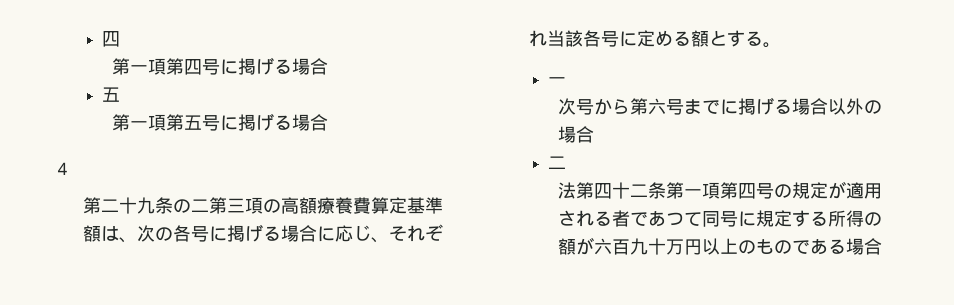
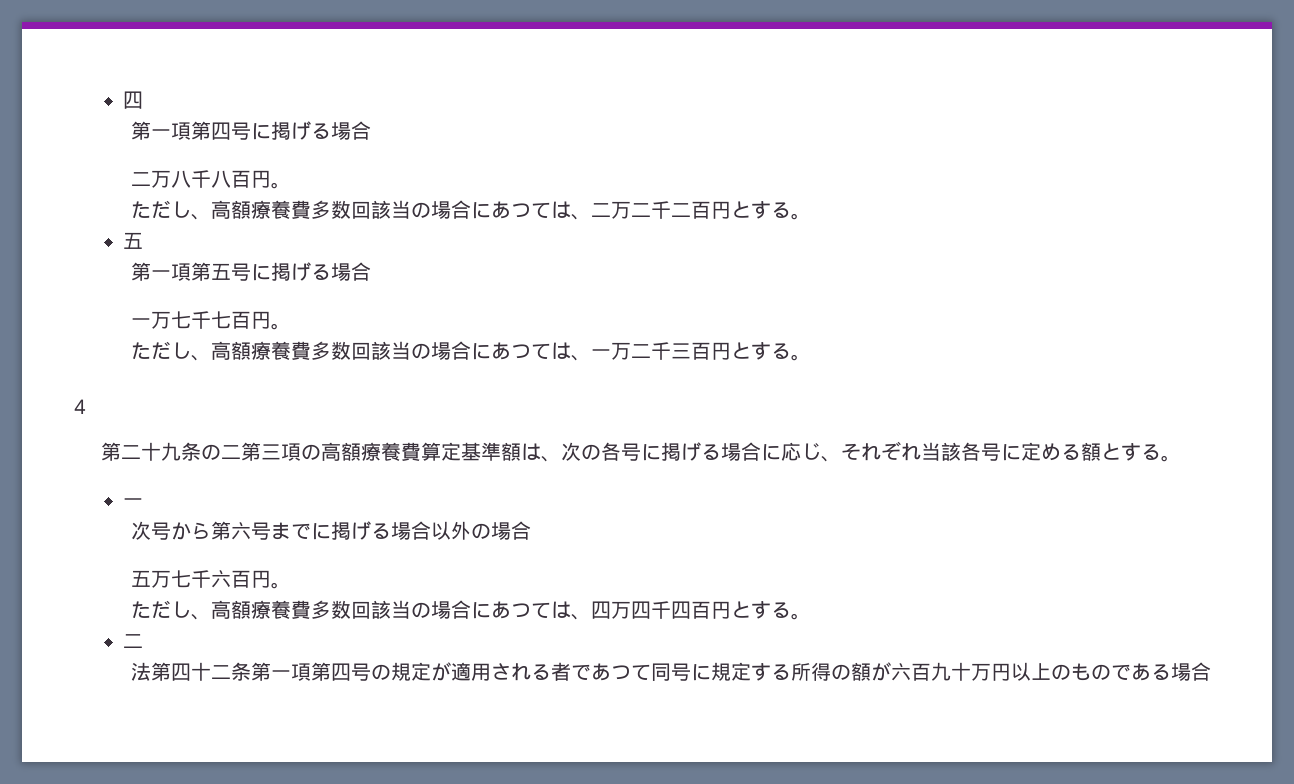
+ 二万八千八百円。
+ ただし、高額療養費多数回該当の場合にあつては、二万二千二百円とする。
+ 一万七千七百円。
+ ただし、高額療養費多数回該当の場合にあつては、一万二千三百円とする。
+ 五万七千六百円。
+ ただし、高額療養費多数回該当の場合にあつては、四万四千四百円とする。

